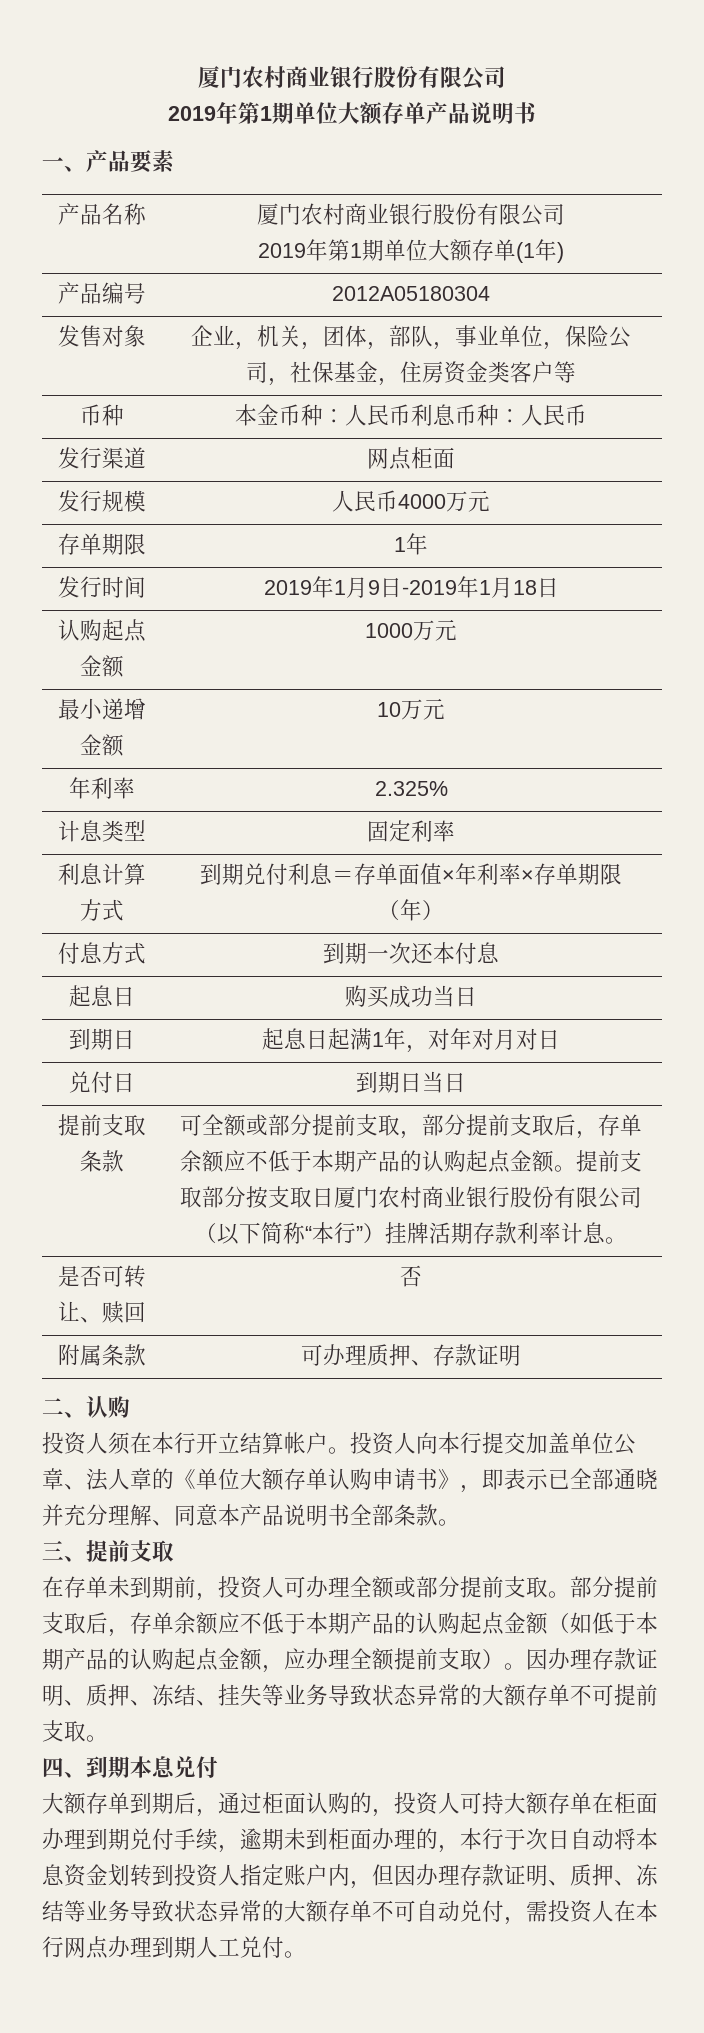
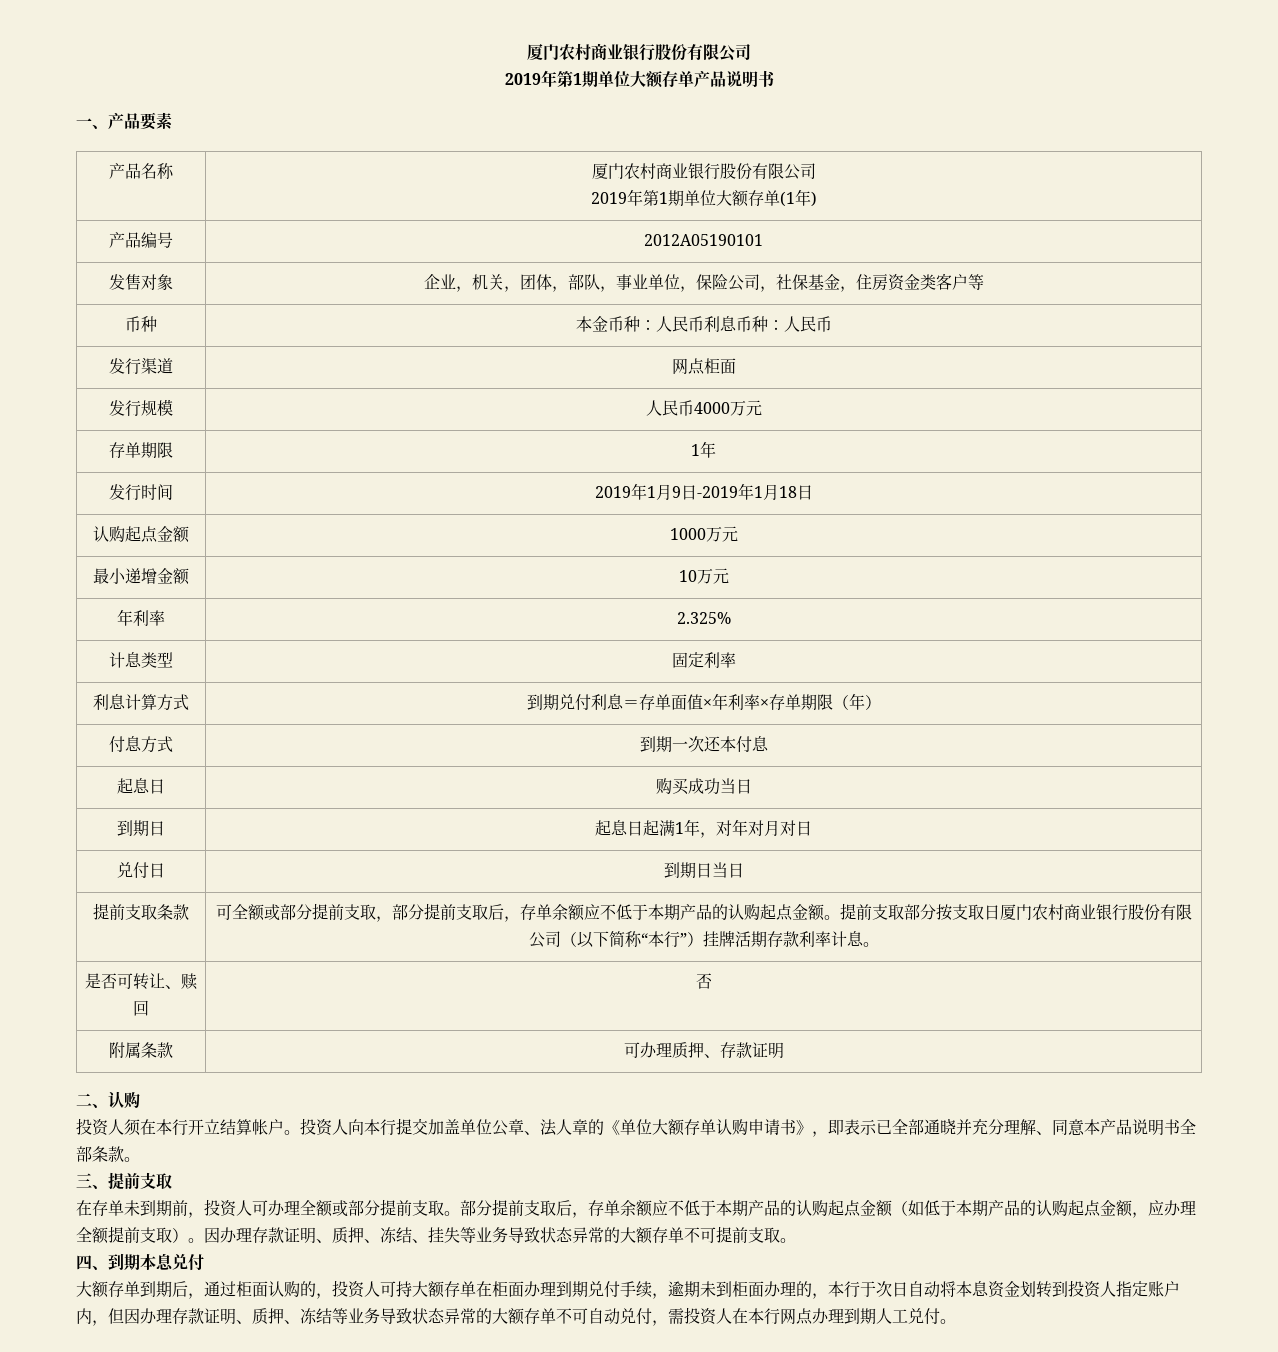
- 产品编号 | 2012A05180304
+ 产品编号 | 2012A05190101

